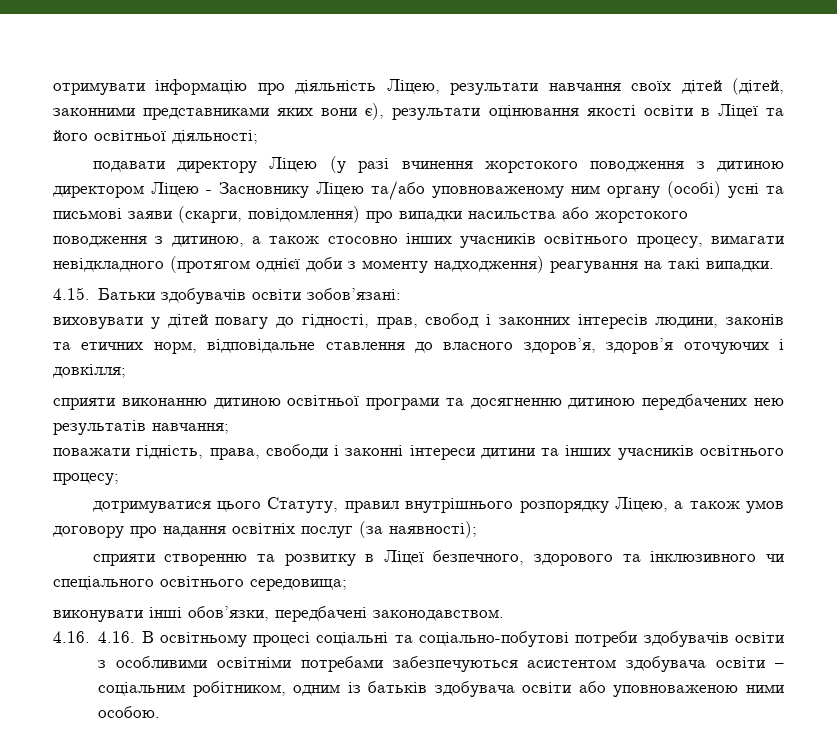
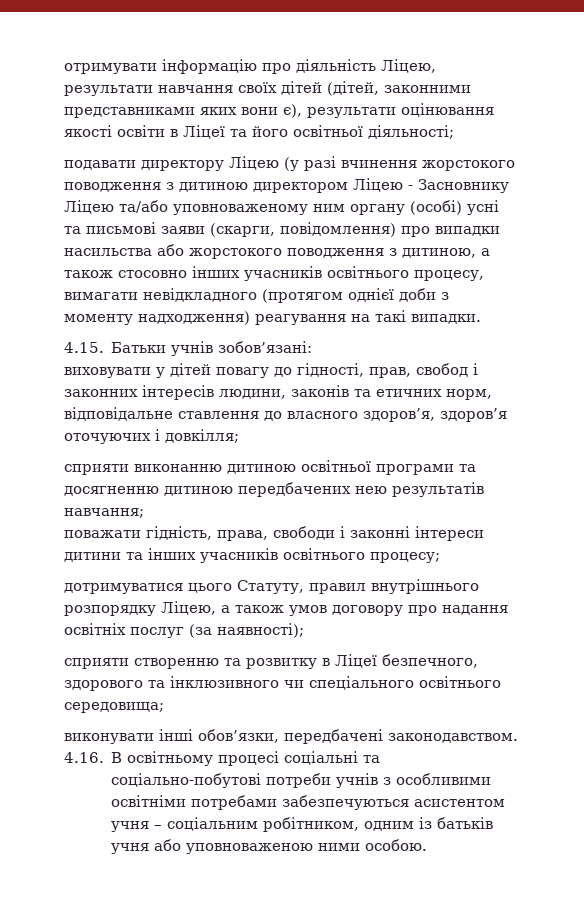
- 4.15. Батьки здобувачів освіти зобов’язані:
+ 4.15. Батьки учнів зобов’язані:
- 4.16. 4.16. В освітньому процесі соціальні та соціально-побутові потреби здобувачів освіти з особливими освітніми потребами забезпечуються асистентом здобувача освіти – соціальним робітником, одним із батьків здобувача освіти або уповноваженою ними особою.
+ 4.16. В освітньому процесі соціальні та соціально-побутові потреби учнів з особливими освітніми потребами забезпечуються асистентом учня – соціальним робітником, одним із батьків учня або уповноваженою ними особою.

